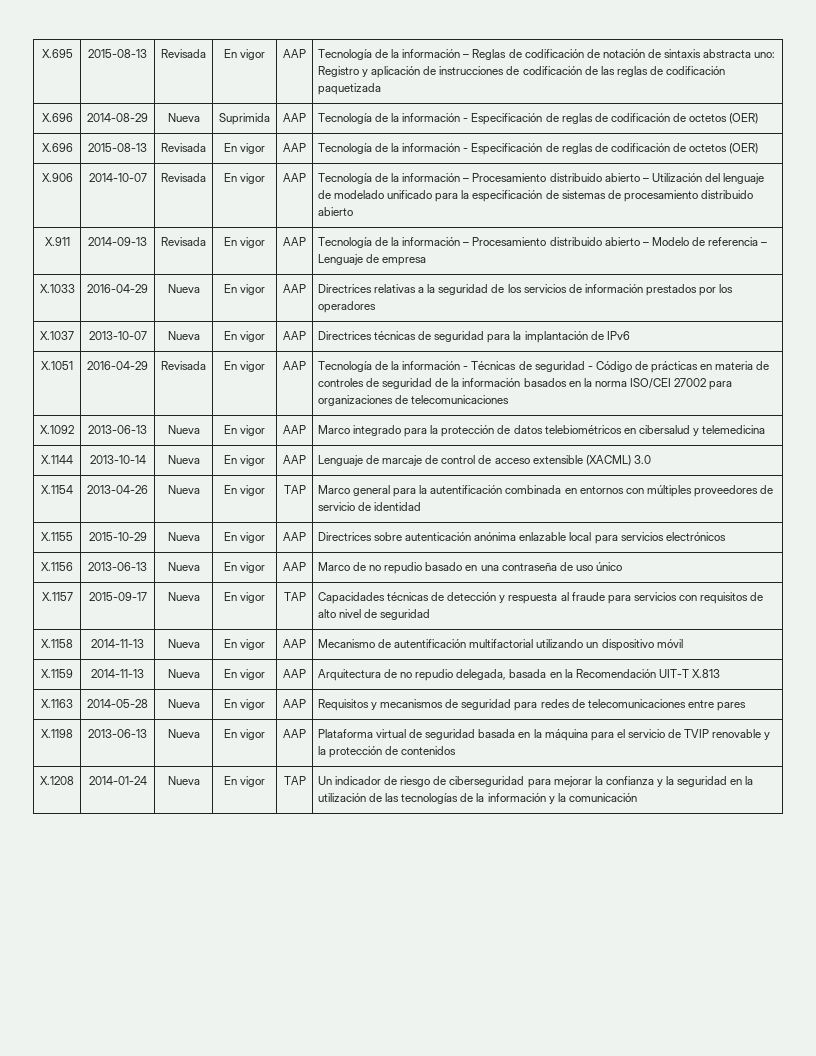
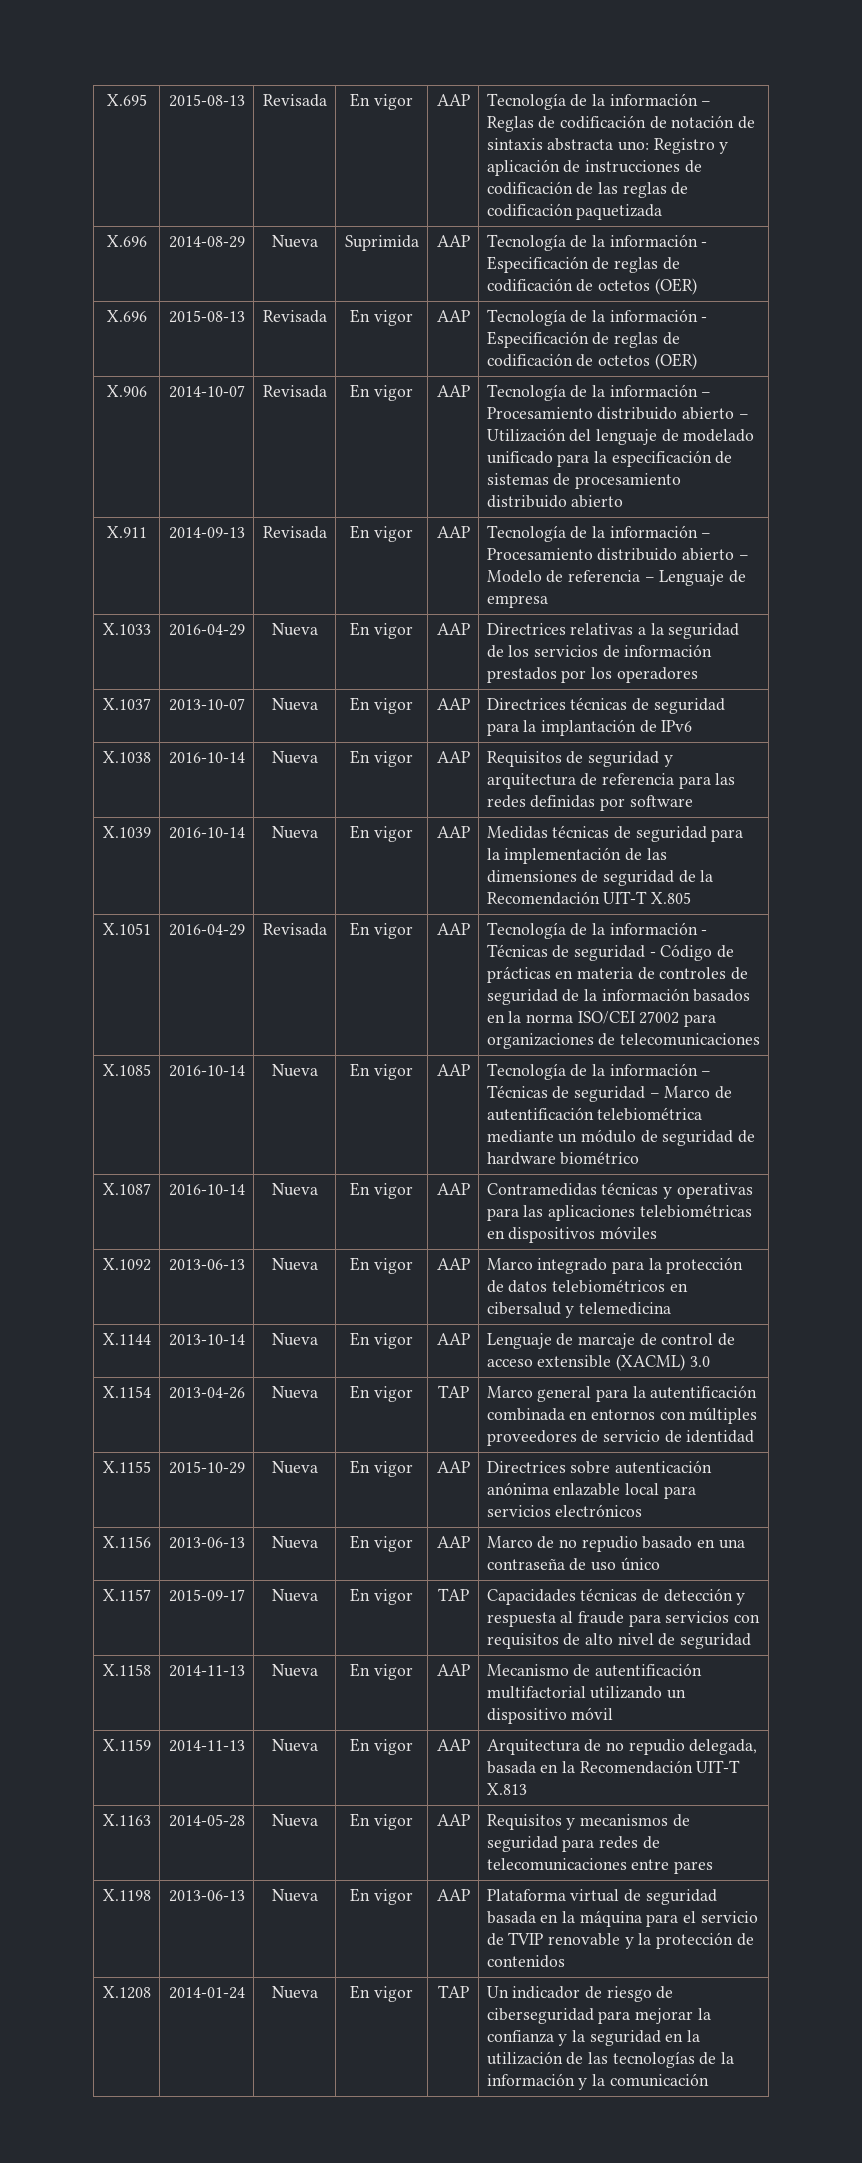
+ X.1038 | 2016-10-14 | Nueva | En vigor | AAP | Requisitos de seguridad y arquitectura de referencia para las redes definidas por software
+ X.1039 | 2016-10-14 | Nueva | En vigor | AAP | Medidas técnicas de seguridad para la implementación de las dimensiones de seguridad de la Recomendación UIT-T X.805
+ X.1085 | 2016-10-14 | Nueva | En vigor | AAP | Tecnología de la información – Técnicas de seguridad – Marco de autentificación telebiométrica mediante un módulo de seguridad de hardware biométrico
+ X.1087 | 2016-10-14 | Nueva | En vigor | AAP | Contramedidas técnicas y operativas para las aplicaciones telebiométricas en dispositivos móviles

